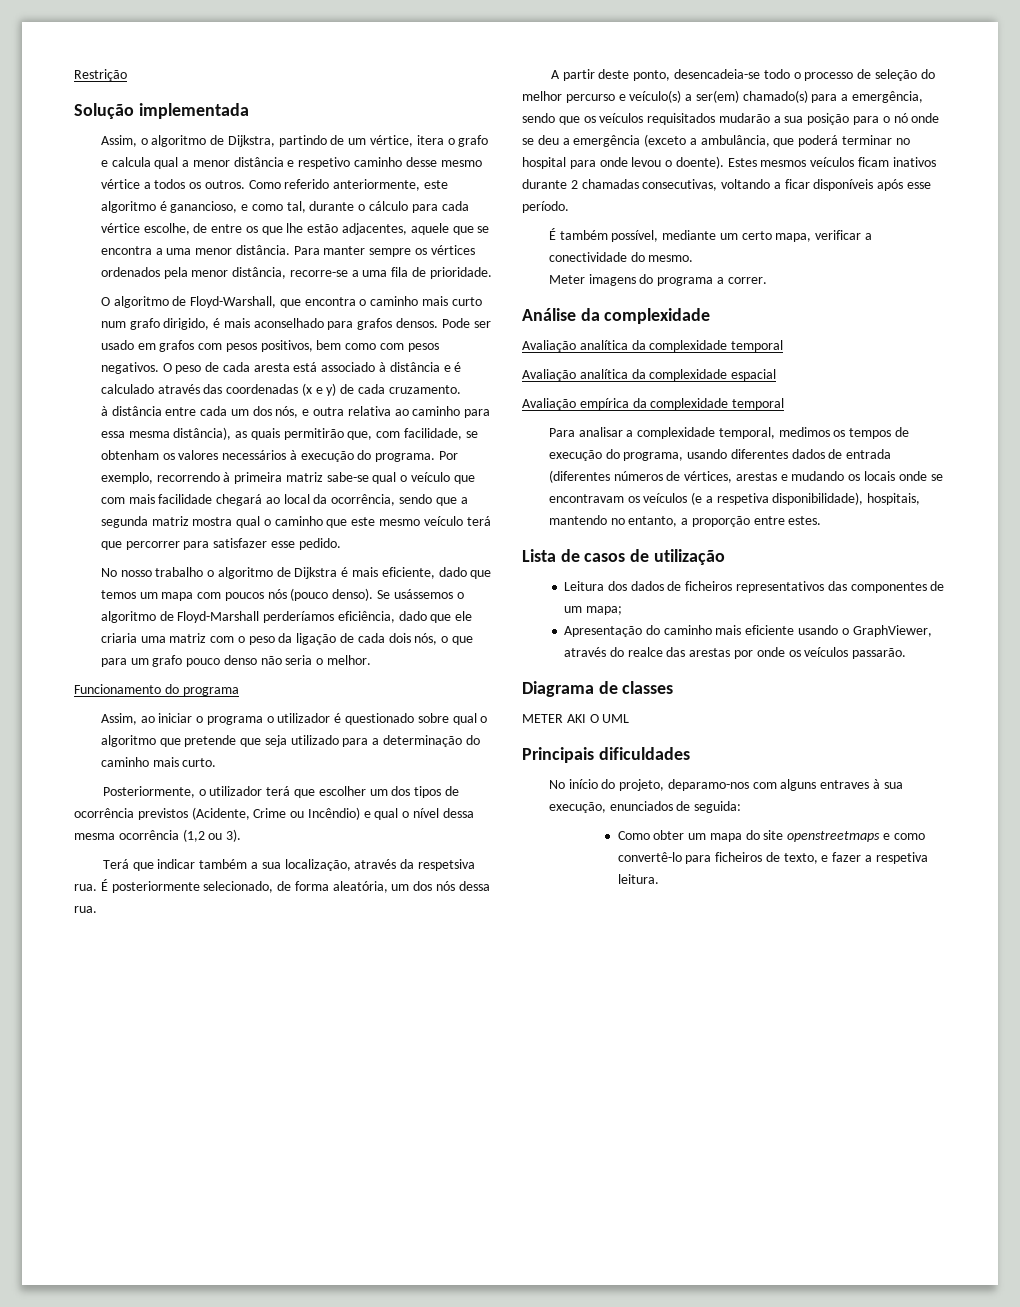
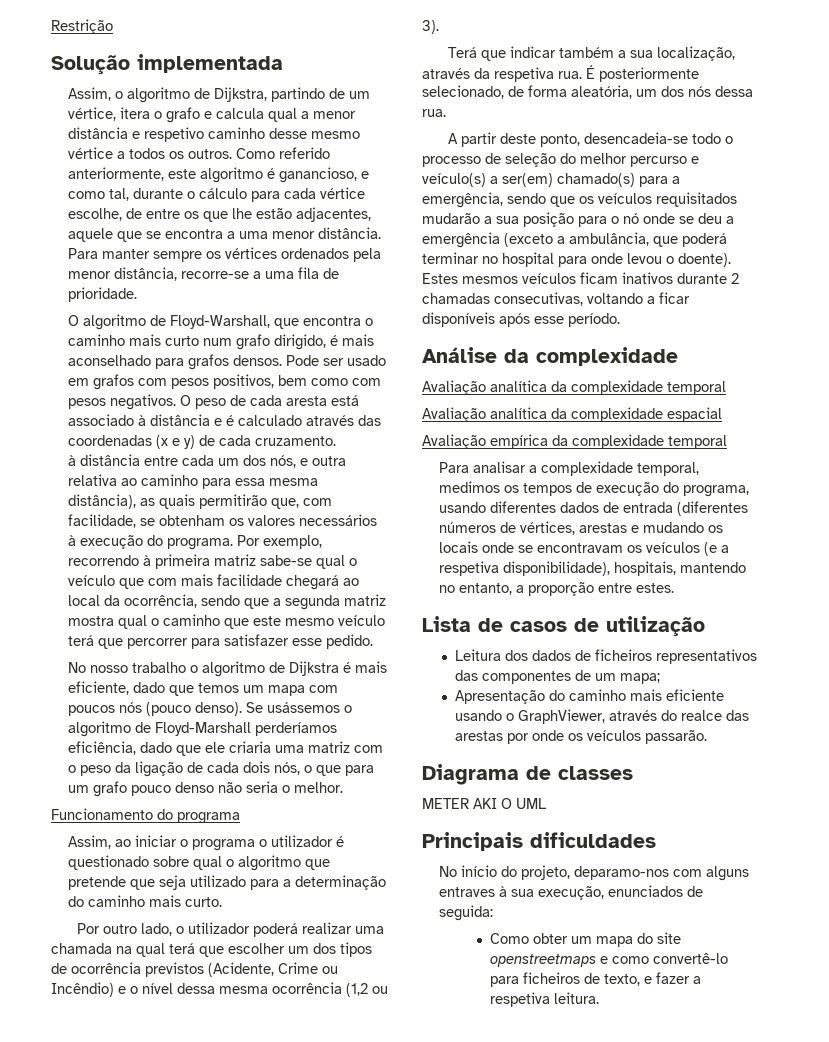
- Posteriormente, o utilizador terá que escolher um dos tipos de ocorrência previstos (Acidente, Crime ou Incêndio) e qual o nível dessa mesma ocorrência (1,2 ou 3).
+ Por outro lado, o utilizador poderá realizar uma chamada na qual terá que escolher um dos tipos de ocorrência previstos (Acidente, Crime ou Incêndio) e o nível dessa mesma ocorrência (1,2 ou 3).
- Terá que indicar também a sua localização, através da respetsiva rua.
+ Terá que indicar também a sua localização, através da respetiva rua.
- É também possível, mediante um certo mapa, verificar a conectividade do mesmo.
- Meter imagens do programa a correr.

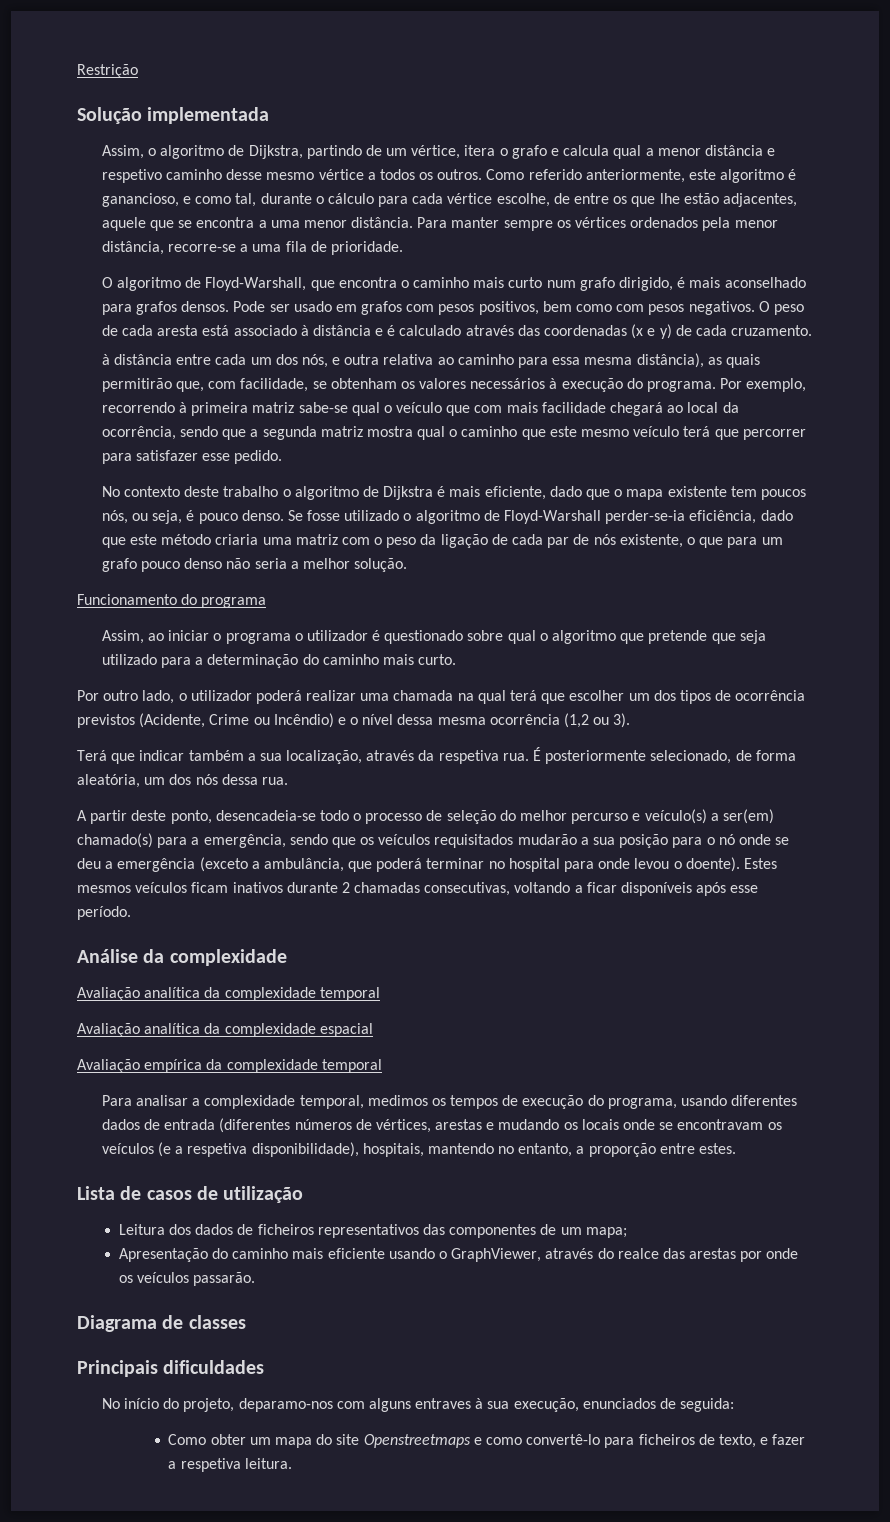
- No nosso trabalho o algoritmo de Dijkstra é mais eficiente, dado que temos um mapa com poucos nós (pouco denso). Se usássemos o algoritmo de Floyd-Marshall perderíamos eficiência, dado que ele criaria uma matriz com o peso da ligação de cada dois nós, o que para um grafo pouco denso não seria o melhor.
+ No contexto deste trabalho o algoritmo de Dijkstra é mais eficiente, dado que o mapa existente tem poucos nós, ou seja, é pouco denso. Se fosse utilizado o algoritmo de Floyd-Warshall perder-se-ia eficiência, dado que este método criaria uma matriz com o peso da ligação de cada par de nós existente, o que para um grafo pouco denso não seria a melhor solução.
- METER AKI O UML
- Como obter um mapa do site openstreetmaps e como convertê-lo para ficheiros de texto, e fazer a respetiva leitura.
+ Como obter um mapa do site Openstreetmaps e como convertê-lo para ficheiros de texto, e fazer a respetiva leitura.

